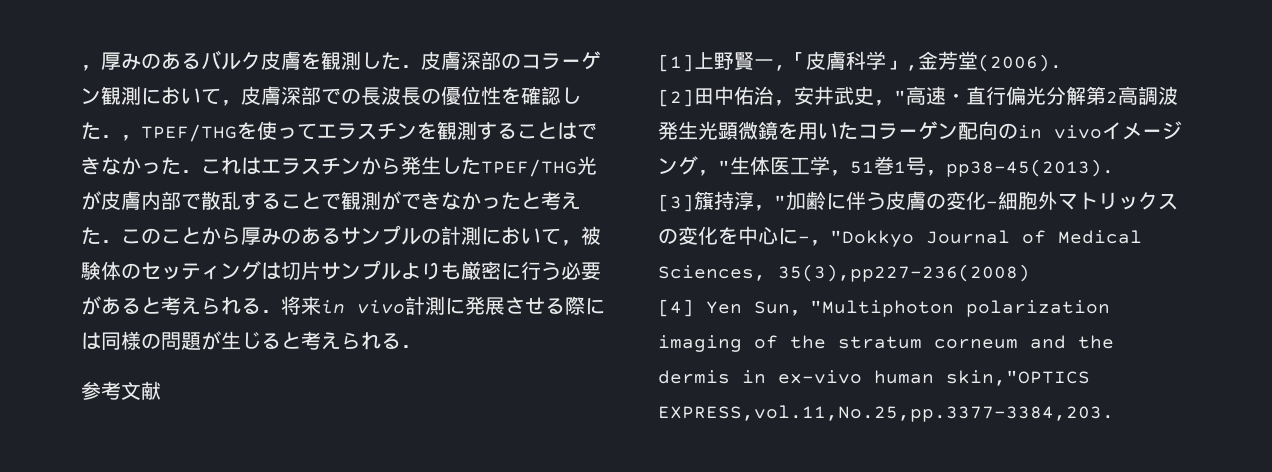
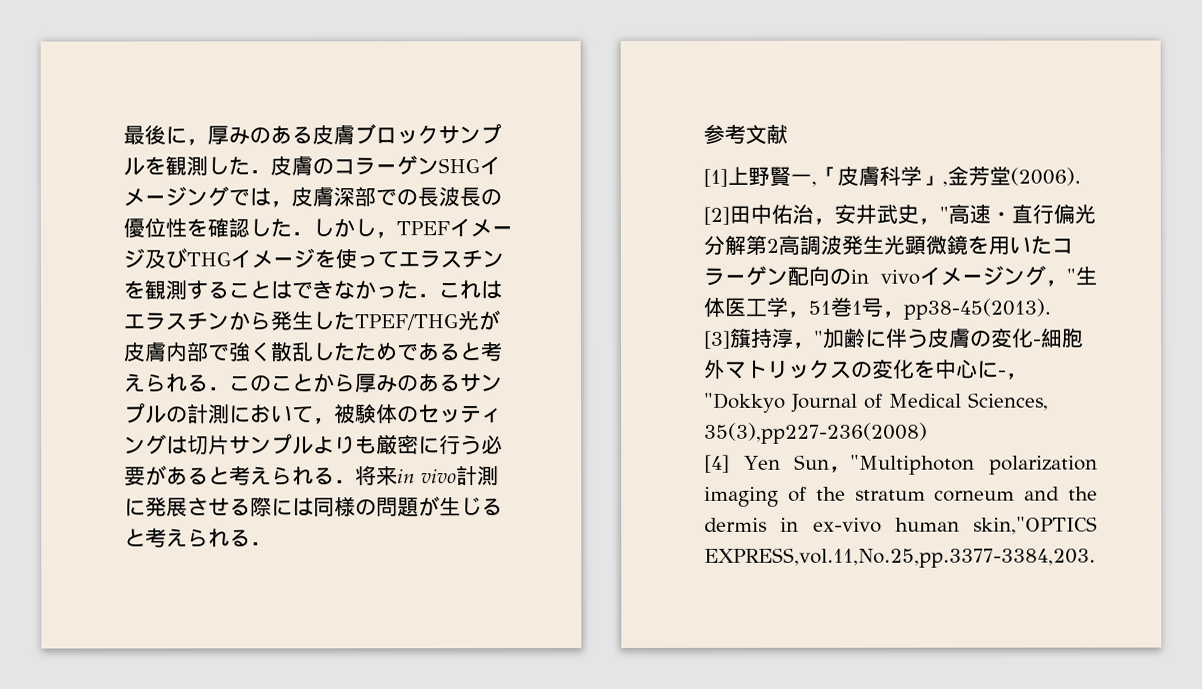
- ，厚みのあるバルク皮膚を観測した．皮膚深部のコラーゲン観測において，皮膚深部での長波長の優位性を確認した．，TPEF/THGを使ってエラスチンを観測することはできなかった．これはエラスチンから発生したTPEF/THG光が皮膚内部で散乱することで観測ができなかったと考えた．このことから厚みのあるサンプルの計測において，被験体のセッティングは切片サンプルよりも厳密に行う必要があると考えられる．将来in vivo計測に発展させる際には同様の問題が生じると考えられる．
+ 最後に，厚みのある皮膚ブロックサンプルを観測した．皮膚のコラーゲンSHGイメージングでは，皮膚深部での長波長の優位性を確認した．しかし，TPEFイメージ及びTHGイメージを使ってエラスチンを観測することはできなかった．これはエラスチンから発生したTPEF/THG光が皮膚内部で強く散乱したためであると考えられる．このことから厚みのあるサンプルの計測において，被験体のセッティングは切片サンプルよりも厳密に行う必要があると考えられる．将来in vivo計測に発展させる際には同様の問題が生じると考えられる．

